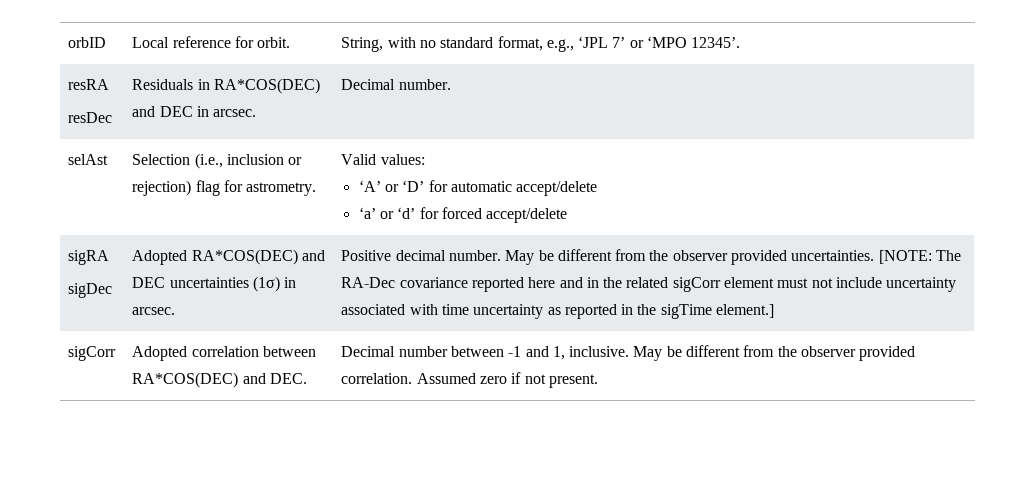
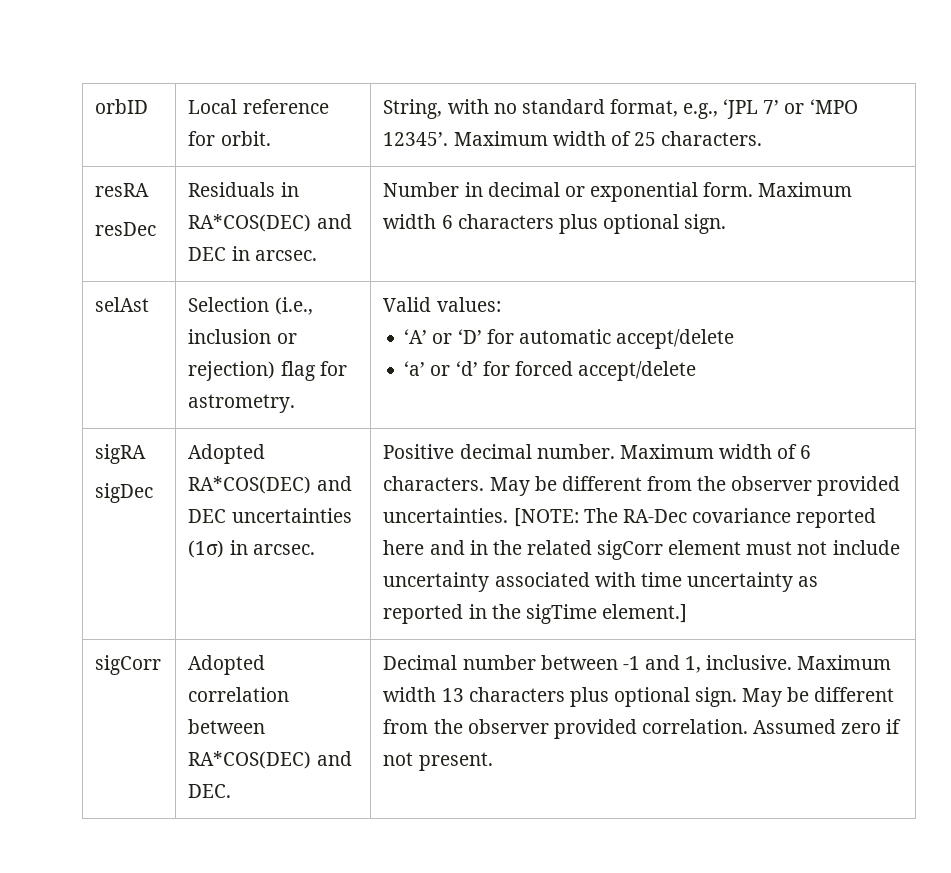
- orbID | Local reference for orbit. | String, with no standard format, e.g., ‘JPL 7’ or ‘MPO 12345’.
+ orbID | Local reference for orbit. | String, with no standard format, e.g., ‘JPL 7’ or ‘MPO 12345’. Maximum width of 25 characters.
  resRA
- resDec | Residuals in RA*COS(DEC) and DEC in arcsec. | Decimal number.
+ resDec | Residuals in RA*COS(DEC) and DEC in arcsec. | Number in decimal or exponential form. Maximum width 6 characters plus optional sign.
+ Maximum width of 6 characters.
- sigCorr | Adopted correlation between RA*COS(DEC) and DEC. | Decimal number between -1 and 1, inclusive. May be different from the observer provided correlation. Assumed zero if not present.
+ sigCorr | Adopted correlation between RA*COS(DEC) and DEC. | Decimal number between -1 and 1, inclusive. Maximum width 13 characters plus optional sign. May be different from the observer provided correlation. Assumed zero if not present.

